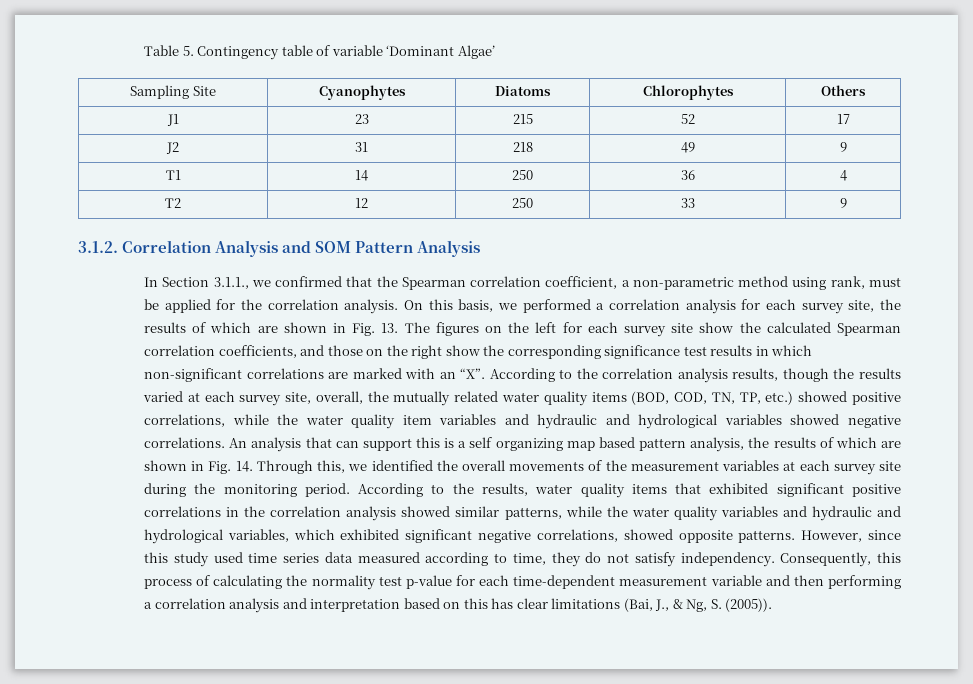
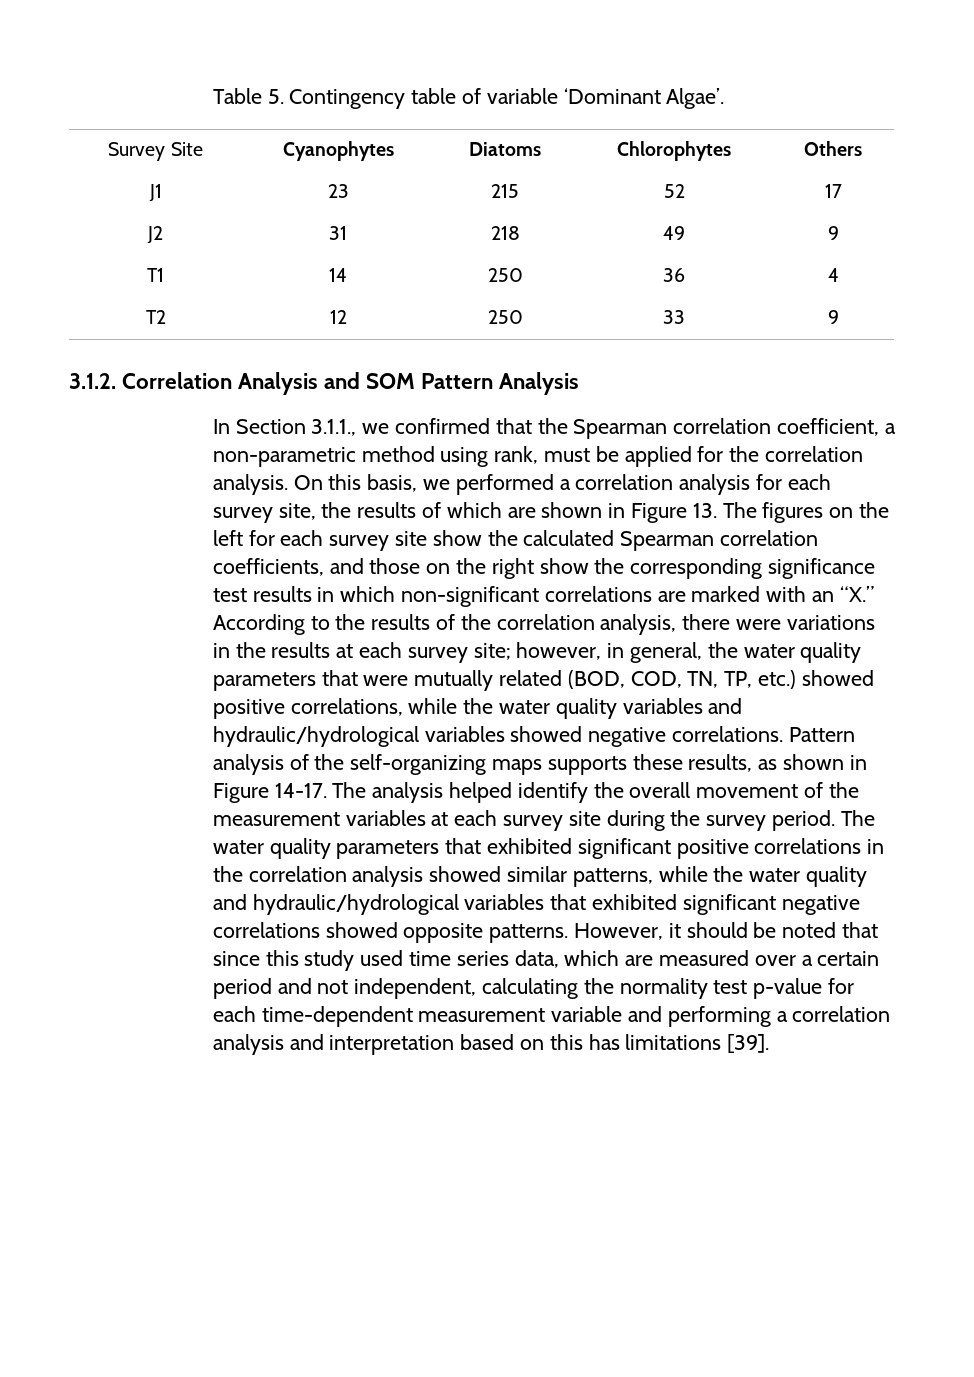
- Table 5. Contingency table of variable ‘Dominant Algae’
- Sampling Site | Cyanophytes | Diatoms | Chlorophytes | Others
+ Table 5. Contingency table of variable ‘Dominant Algae’.
+ Survey Site | Cyanophytes | Diatoms | Chlorophytes | Others
- On this basis, we performed a correlation analysis for each survey site, the results of which are shown in Fig. 13. The figures on the left for each survey site show the calculated Spearman correlation coefficients, and those on the right show the corresponding significance test results in which non-significant correlations are marked with an “X”. According to the correlation analysis results, though the results varied at each survey site, overall, the mutually related water quality items (BOD, COD, TN, TP, etc.) showed positive correlations, while the water quality item variables and hydraulic and hydrological variables showed negative correlations.
+ On this basis, we performed a correlation analysis for each survey site, the results of which are shown in Figure 13. The figures on the left for each survey site show the calculated Spearman correlation coefficients, and those on the right show the corresponding significance test results in which non-significant correlations are marked with an “X.” According to the results of the correlation analysis, there were variations in the results at each survey site; however, in general, the water quality parameters that were mutually related (BOD, COD, TN, TP, etc.) showed positive correlations, while the water quality variables and hydraulic/hydrological variables showed negative correlations.
- An analysis that can support this is a self organizing map based pattern analysis, the results of which are shown in Fig. 14. Through this, we identified the overall movements of the measurement variables at each survey site during the monitoring period. According to the results, water quality items that exhibited significant positive correlations in the correlation analysis showed similar patterns, while the water quality variables and hydraulic and hydrological variables, which exhibited significant negative correlations, showed opposite patterns.
+ Pattern analysis of the self-organizing maps supports these results, as shown in Figure 14-17. The analysis helped identify the overall movement of the measurement variables at each survey site during the survey period. The water quality parameters that exhibited significant positive correlations in the correlation analysis showed similar patterns, while the water quality and hydraulic/hydrological variables that exhibited significant negative correlations showed opposite patterns.
- However, since this study used time series data measured according to time, they do not satisfy independency. Consequently, this process of calculating the normality test p-value for each time-dependent measurement variable and then performing a correlation analysis and interpretation based on this has clear limitations (Bai, J., & Ng, S. (2005)).
+ However, it should be noted that since this study used time series data, which are measured over a certain period and not independent, calculating the normality test p-value for each time-dependent measurement variable and performing a correlation analysis and interpretation based on this has limitations [39].

